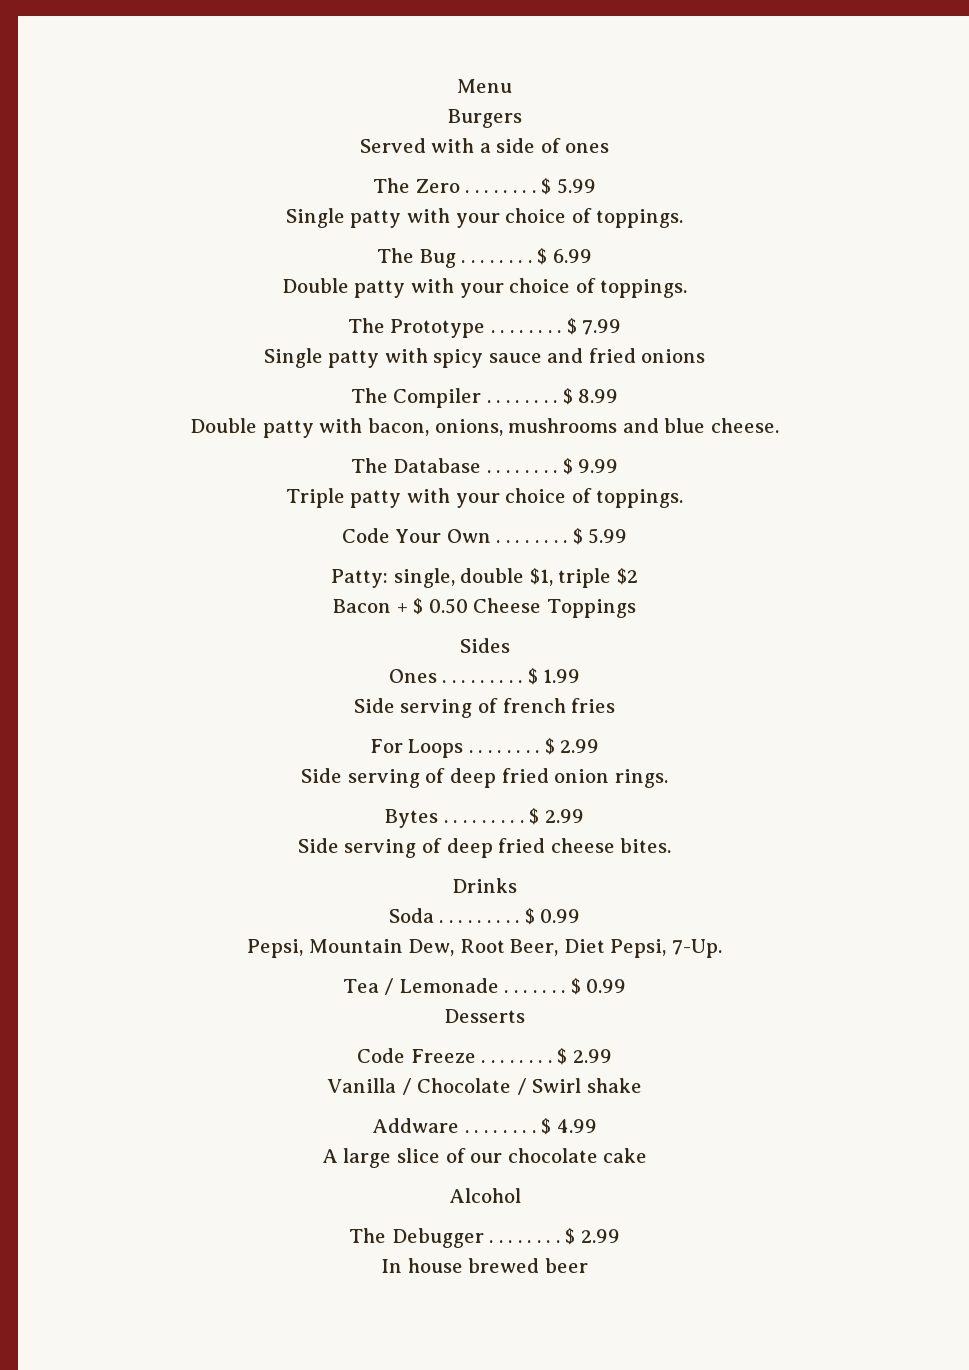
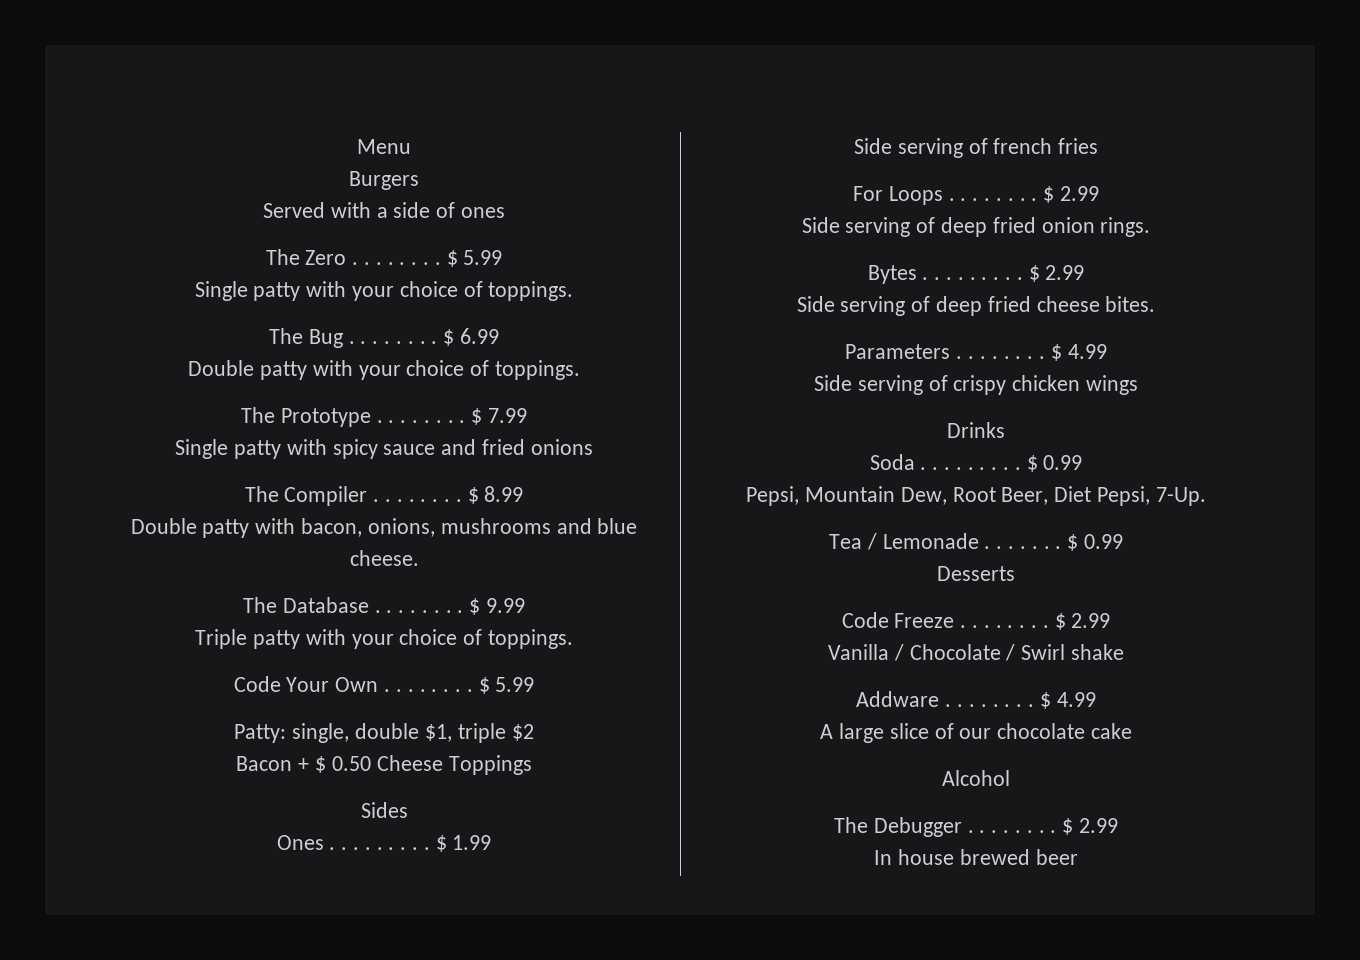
+ Parameters . . . . . . . . $ 4.99
+ Side serving of crispy chicken wings

